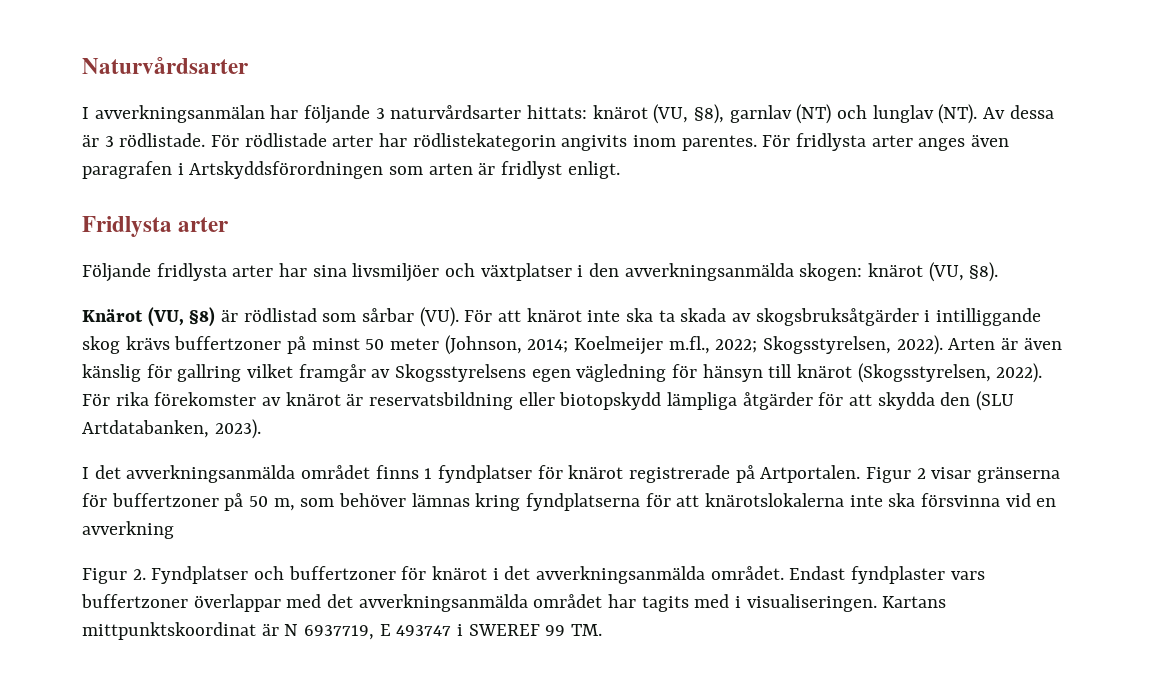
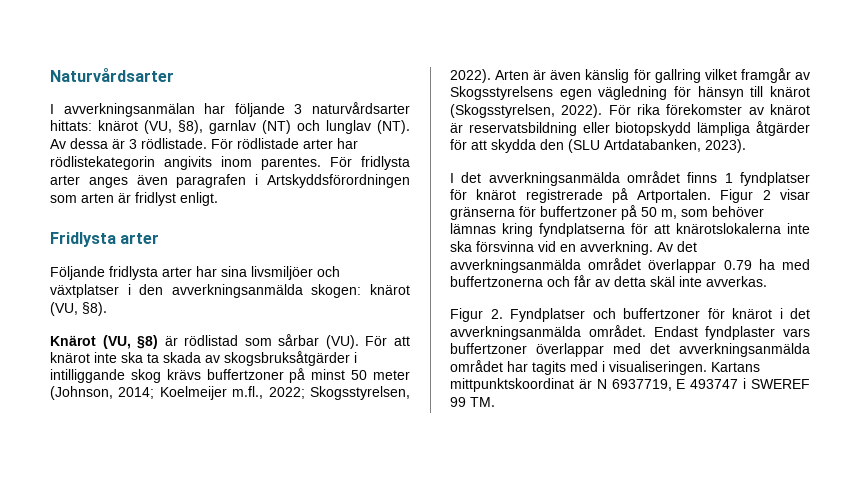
- Figur 2 visar gränserna för buffertzoner på 50 m, som behöver lämnas kring fyndplatserna för att knärotslokalerna inte ska försvinna vid en avverkning
+ Figur 2 visar gränserna för buffertzoner på 50 m, som behöver lämnas kring fyndplatserna för att knärotslokalerna inte ska försvinna vid en avverkning. Av det avverkningsanmälda området överlappar 0.79 ha med buffertzonerna och får av detta skäl inte avverkas.

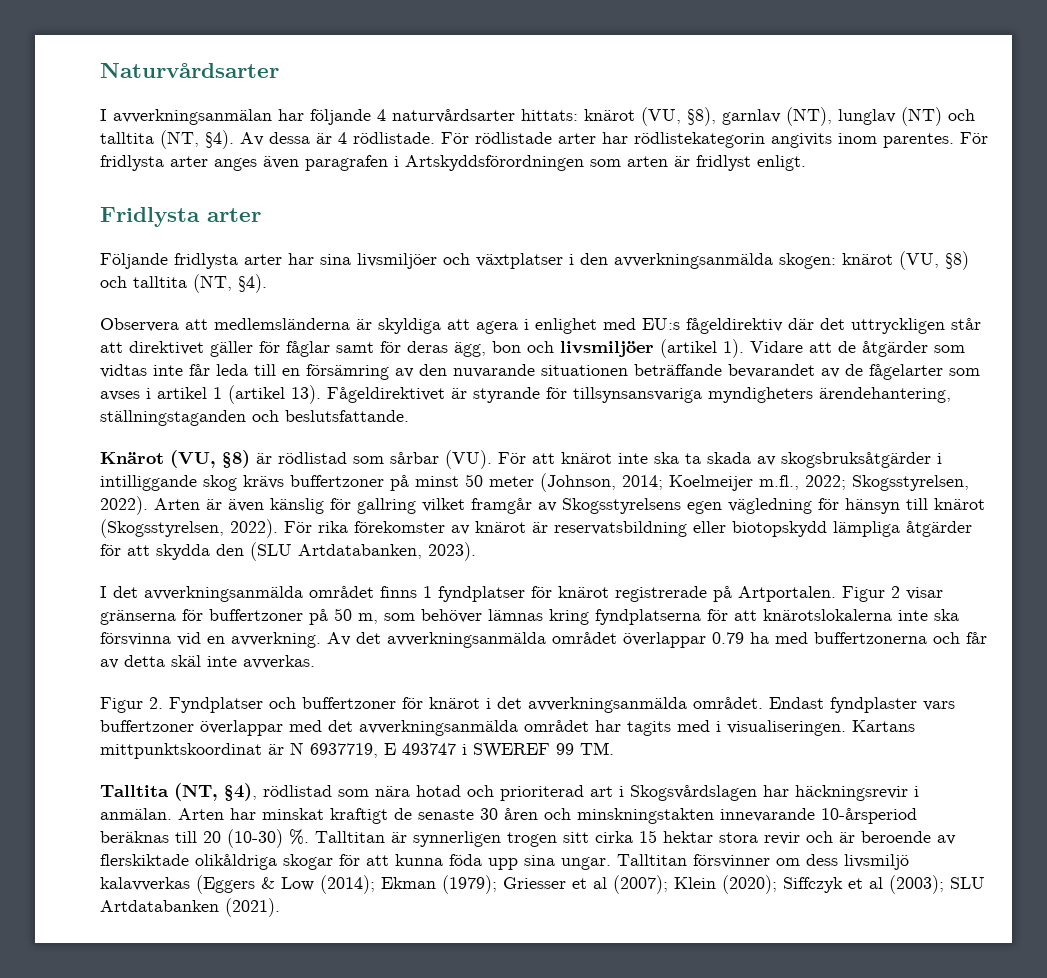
- I avverkningsanmälan har följande 3 naturvårdsarter hittats: knärot (VU, §8), garnlav (NT) och lunglav (NT). Av dessa är 3 rödlistade.
+ I avverkningsanmälan har följande 4 naturvårdsarter hittats: knärot (VU, §8), garnlav (NT), lunglav (NT) och talltita (NT, §4). Av dessa är 4 rödlistade.
- Följande fridlysta arter har sina livsmiljöer och växtplatser i den avverkningsanmälda skogen: knärot (VU, §8).
+ Följande fridlysta arter har sina livsmiljöer och växtplatser i den avverkningsanmälda skogen: knärot (VU, §8) och talltita (NT, §4).
+ Observera att medlemsländerna är skyldiga att agera i enlighet med EU:s fågeldirektiv där det uttryckligen står att direktivet gäller för fåglar samt för deras ägg, bon och livsmiljöer (artikel 1). Vidare att de åtgärder som vidtas inte får leda till en försämring av den nuvarande situationen beträffande bevarandet av de fågelarter som avses i artikel 1 (artikel 13). Fågeldirektivet är styrande för tillsynsansvariga myndigheters ärendehantering, ställningstaganden och beslutsfattande.
+ Talltita (NT, §4), rödlistad som nära hotad och prioriterad art i Skogsvårdslagen har häckningsrevir i anmälan. Arten har minskat kraftigt de senaste 30 åren och minskningstakten innevarande 10-årsperiod beräknas till 20 (10-30) %. Talltitan är synnerligen trogen sitt cirka 15 hektar stora revir och är beroende av flerskiktade olikåldriga skogar för att kunna föda upp sina ungar. Talltitan försvinner om dess livsmiljö kalavverkas (Eggers & Low (2014); Ekman (1979); Griesser et al (2007); Klein (2020); Siffczyk et al (2003); SLU Artdatabanken (2021).

